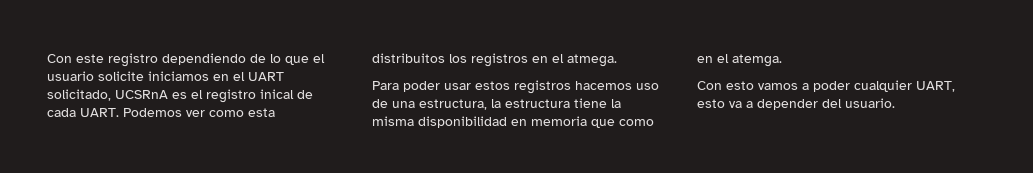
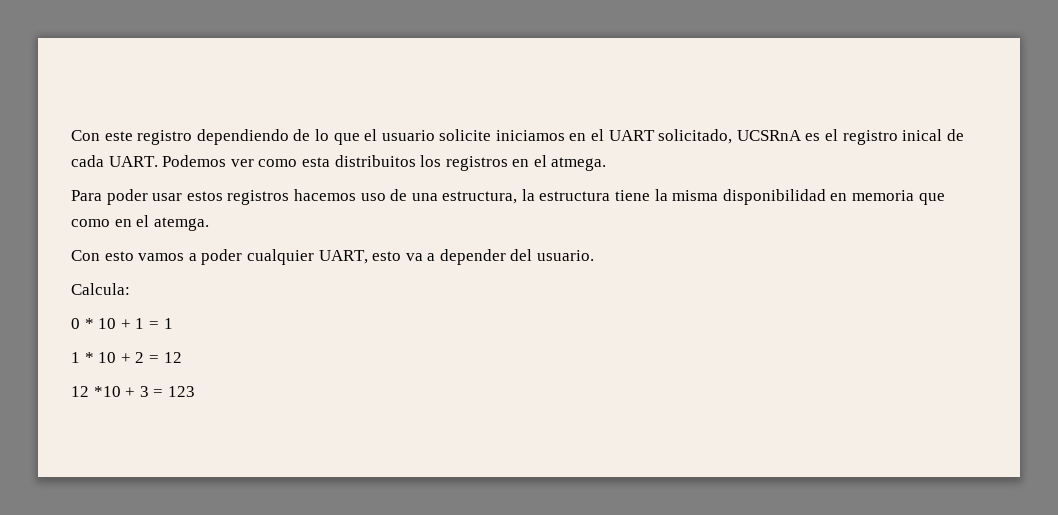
+ Calcula:
+ 0 * 10 + 1 = 1
+ 1 * 10 + 2 = 12
+ 12 *10 + 3 = 123

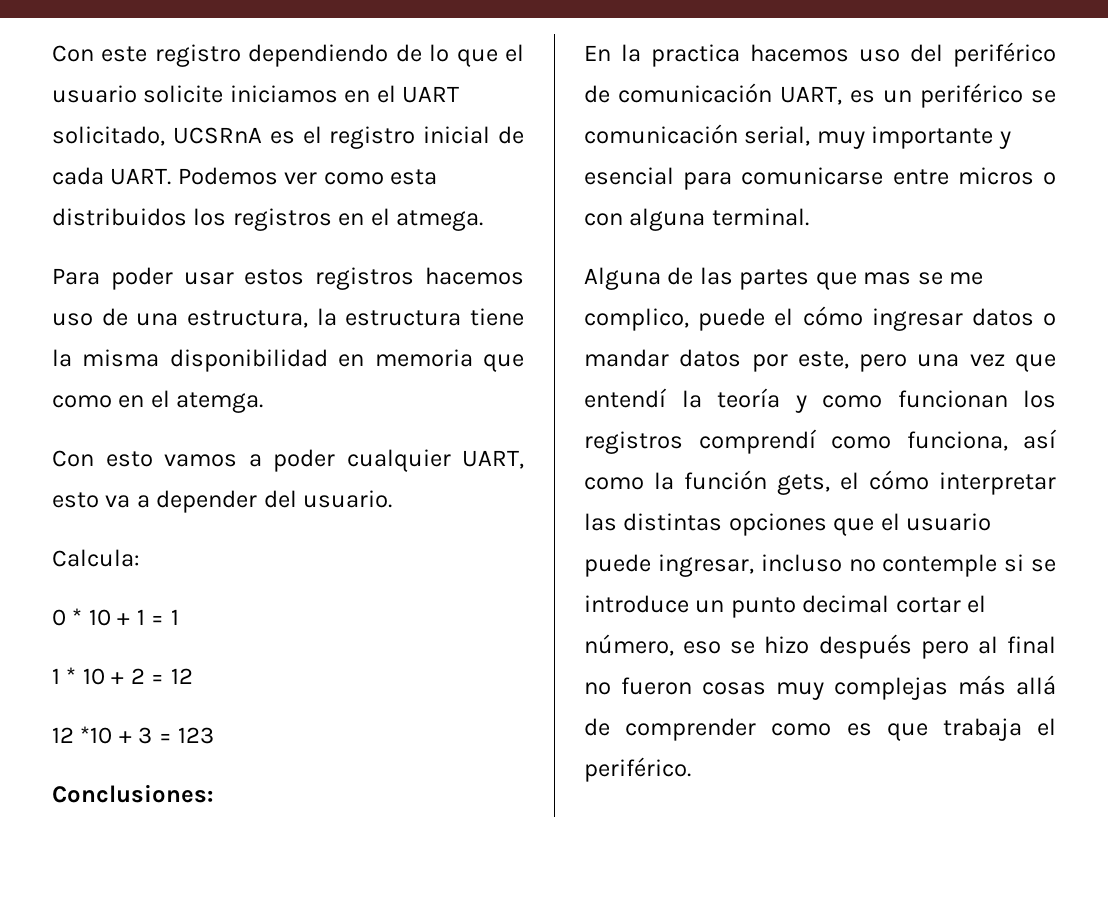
- Con este registro dependiendo de lo que el usuario solicite iniciamos en el UART solicitado, UCSRnA es el registro inical de cada UART.
+ Con este registro dependiendo de lo que el usuario solicite iniciamos en el UART solicitado, UCSRnA es el registro inicial de cada UART.
- Podemos ver como esta distribuitos los registros en el atmega.
+ Podemos ver como esta distribuidos los registros en el atmega.
+ Conclusiones:
+ En la practica hacemos uso del periférico de comunicación UART, es un periférico se comunicación serial, muy importante y esencial para comunicarse entre micros o con alguna terminal.
+ Alguna de las partes que mas se me complico, puede el cómo ingresar datos o mandar datos por este, pero una vez que entendí la teoría y como funcionan los registros comprendí como funciona, así como la función gets, el cómo interpretar las distintas opciones que el usuario puede ingresar, incluso no contemple si se introduce un punto decimal cortar el número, eso se hizo después pero al final no fueron cosas muy complejas más allá de comprender como es que trabaja el periférico.

